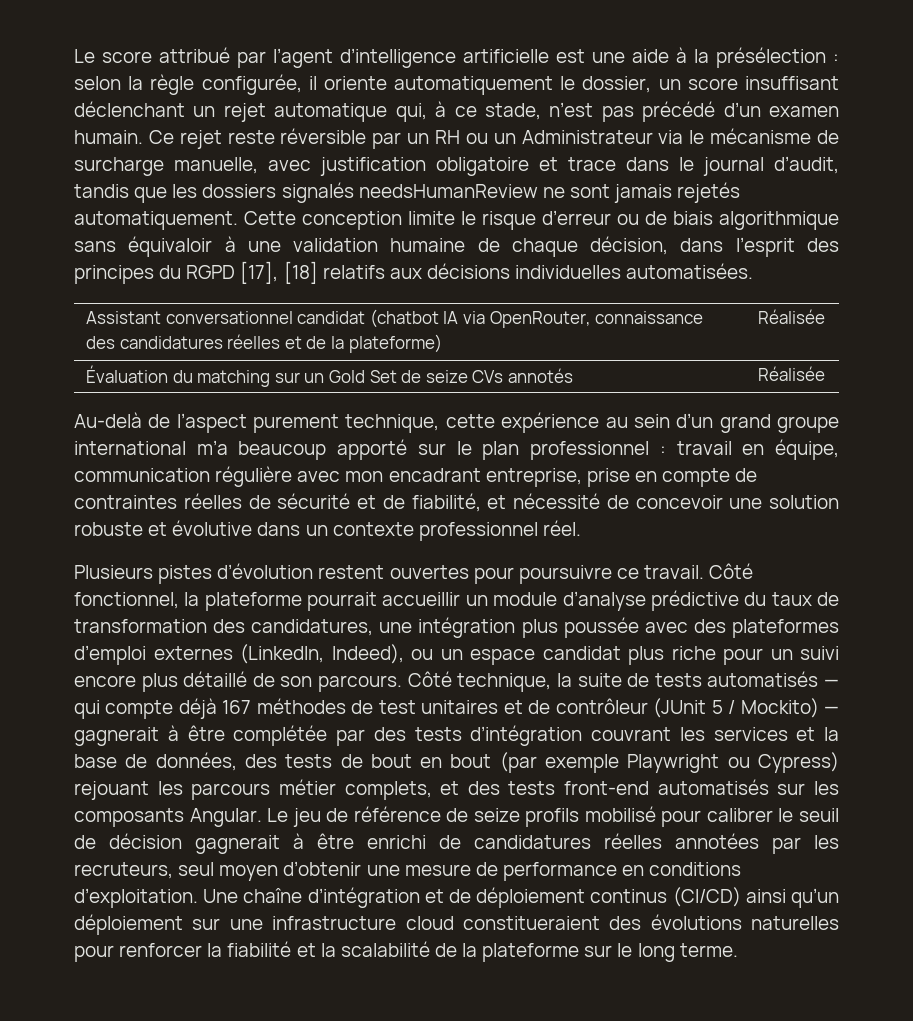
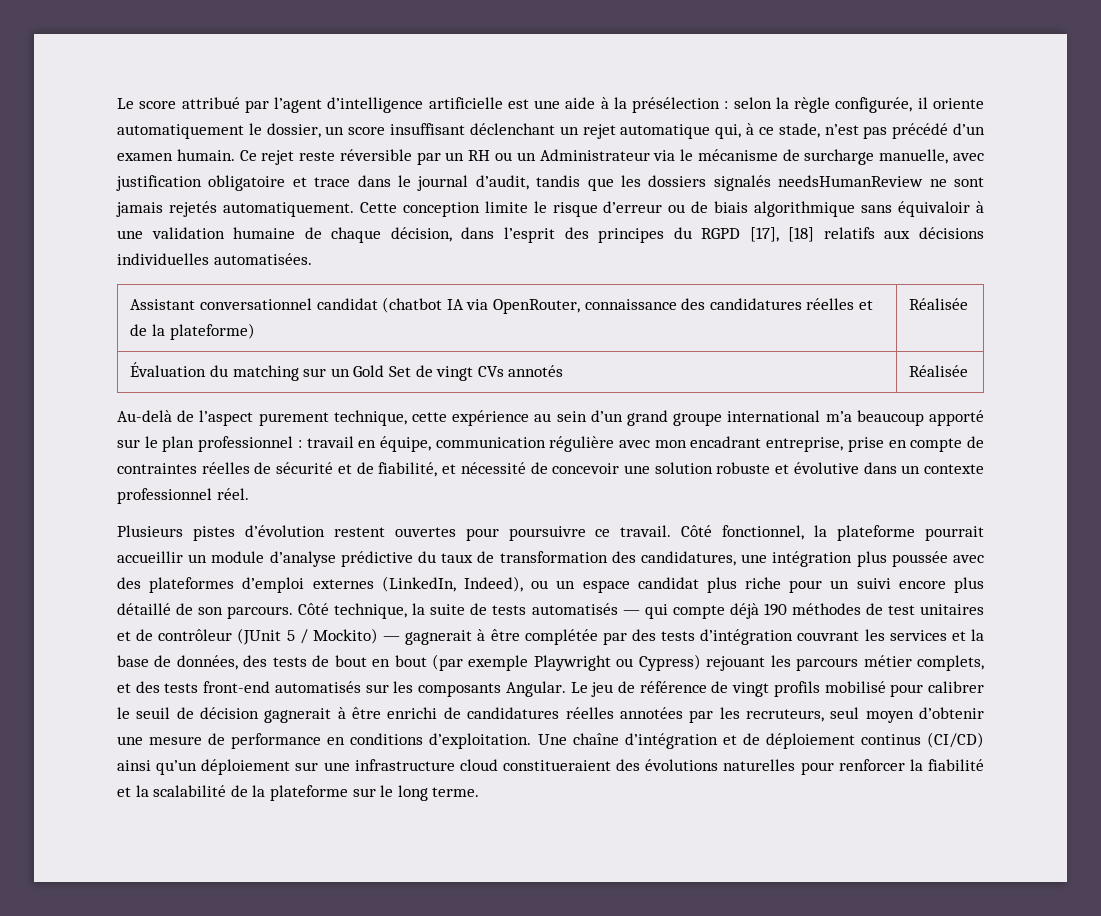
- Évaluation du matching sur un Gold Set de seize CVs annotés | Réalisée
+ Évaluation du matching sur un Gold Set de vingt CVs annotés | Réalisée
- Côté technique, la suite de tests automatisés — qui compte déjà 167 méthodes de test unitaires et de contrôleur (JUnit 5 / Mockito) — gagnerait à être complétée par des tests d’intégration couvrant les services et la base de données, des tests de bout en bout (par exemple Playwright ou Cypress) rejouant les parcours métier complets, et des tests front-end automatisés sur les composants Angular.
+ Côté technique, la suite de tests automatisés — qui compte déjà 190 méthodes de test unitaires et de contrôleur (JUnit 5 / Mockito) — gagnerait à être complétée par des tests d’intégration couvrant les services et la base de données, des tests de bout en bout (par exemple Playwright ou Cypress) rejouant les parcours métier complets, et des tests front-end automatisés sur les composants Angular.
- Le jeu de référence de seize profils mobilisé pour calibrer le seuil de décision gagnerait à être enrichi de candidatures réelles annotées par les recruteurs, seul moyen d’obtenir une mesure de performance en conditions d’exploitation.
+ Le jeu de référence de vingt profils mobilisé pour calibrer le seuil de décision gagnerait à être enrichi de candidatures réelles annotées par les recruteurs, seul moyen d’obtenir une mesure de performance en conditions d’exploitation.

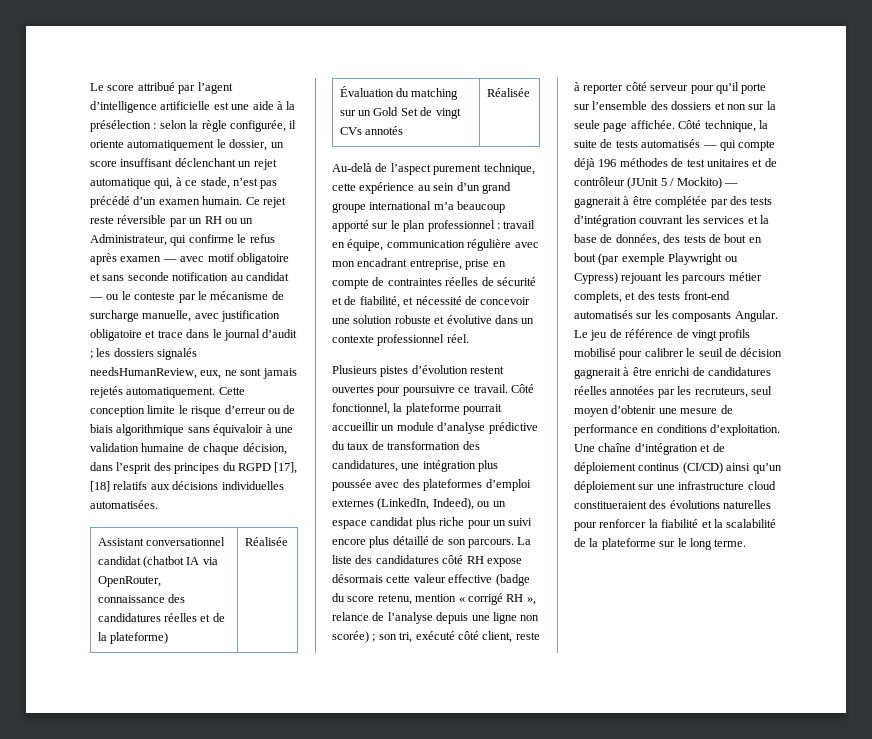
- Ce rejet reste réversible par un RH ou un Administrateur via le mécanisme de surcharge manuelle, avec justification obligatoire et trace dans le journal d’audit, tandis que les dossiers signalés needsHumanReview ne sont jamais rejetés automatiquement.
+ Ce rejet reste réversible par un RH ou un Administrateur, qui confirme le refus après examen — avec motif obligatoire et sans seconde notification au candidat — ou le conteste par le mécanisme de surcharge manuelle, avec justification obligatoire et trace dans le journal d’audit ; les dossiers signalés needsHumanReview, eux, ne sont jamais rejetés automatiquement.
+ La liste des candidatures côté RH expose désormais cette valeur effective (badge du score retenu, mention « corrigé RH », relance de l’analyse depuis une ligne non scorée) ; son tri, exécuté côté client, reste à reporter côté serveur pour qu’il porte sur l’ensemble des dossiers et non sur la seule page affichée.
- Côté technique, la suite de tests automatisés — qui compte déjà 190 méthodes de test unitaires et de contrôleur (JUnit 5 / Mockito) — gagnerait à être complétée par des tests d’intégration couvrant les services et la base de données, des tests de bout en bout (par exemple Playwright ou Cypress) rejouant les parcours métier complets, et des tests front-end automatisés sur les composants Angular.
+ Côté technique, la suite de tests automatisés — qui compte déjà 196 méthodes de test unitaires et de contrôleur (JUnit 5 / Mockito) — gagnerait à être complétée par des tests d’intégration couvrant les services et la base de données, des tests de bout en bout (par exemple Playwright ou Cypress) rejouant les parcours métier complets, et des tests front-end automatisés sur les composants Angular.

